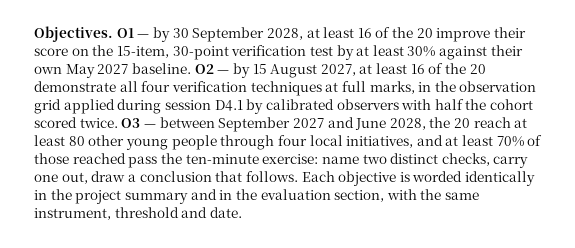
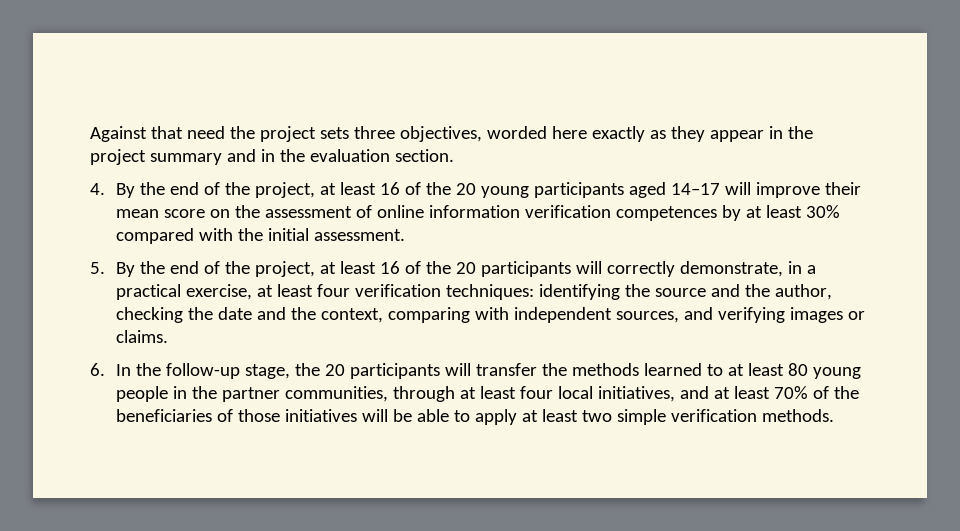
- Objectives. O1 — by 30 September 2028, at least 16 of the 20 improve their score on the 15-item, 30-point verification test by at least 30% against their own May 2027 baseline. O2 — by 15 August 2027, at least 16 of the 20 demonstrate all four verification techniques at full marks, in the observation grid applied during session D4.1 by calibrated observers with half the cohort scored twice. O3 — between September 2027 and June 2028, the 20 reach at least 80 other young people through four local initiatives, and at least 70% of those reached pass the ten-minute exercise: name two distinct checks, carry one out, draw a conclusion that follows. Each objective is worded identically in the project summary and in the evaluation section, with the same instrument, threshold and date.
+ Against that need the project sets three objectives, worded here exactly as they appear in the project summary and in the evaluation section.
+ 4. By the end of the project, at least 16 of the 20 young participants aged 14–17 will improve their mean score on the assessment of online information verification competences by at least 30% compared with the initial assessment.
+ 5. By the end of the project, at least 16 of the 20 participants will correctly demonstrate, in a practical exercise, at least four verification techniques: identifying the source and the author, checking the date and the context, comparing with independent sources, and verifying images or claims.
+ 6. In the follow-up stage, the 20 participants will transfer the methods learned to at least 80 young people in the partner communities, through at least four local initiatives, and at least 70% of the beneficiaries of those initiatives will be able to apply at least two simple verification methods.

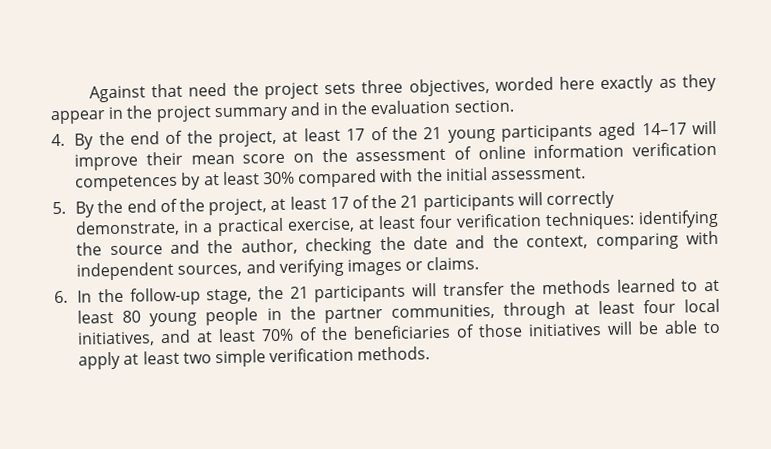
- 4. By the end of the project, at least 16 of the 20 young participants aged 14–17 will improve their mean score on the assessment of online information verification competences by at least 30% compared with the initial assessment.
+ 4. By the end of the project, at least 17 of the 21 young participants aged 14–17 will improve their mean score on the assessment of online information verification competences by at least 30% compared with the initial assessment.
- 5. By the end of the project, at least 16 of the 20 participants will correctly demonstrate, in a practical exercise, at least four verification techniques: identifying the source and the author, checking the date and the context, comparing with independent sources, and verifying images or claims.
+ 5. By the end of the project, at least 17 of the 21 participants will correctly demonstrate, in a practical exercise, at least four verification techniques: identifying the source and the author, checking the date and the context, comparing with independent sources, and verifying images or claims.
- 6. In the follow-up stage, the 20 participants will transfer the methods learned to at least 80 young people in the partner communities, through at least four local initiatives, and at least 70% of the beneficiaries of those initiatives will be able to apply at least two simple verification methods.
+ 6. In the follow-up stage, the 21 participants will transfer the methods learned to at least 80 young people in the partner communities, through at least four local initiatives, and at least 70% of the beneficiaries of those initiatives will be able to apply at least two simple verification methods.

